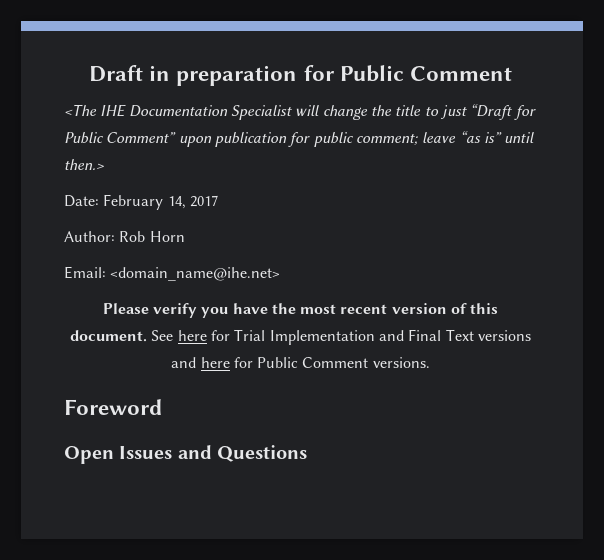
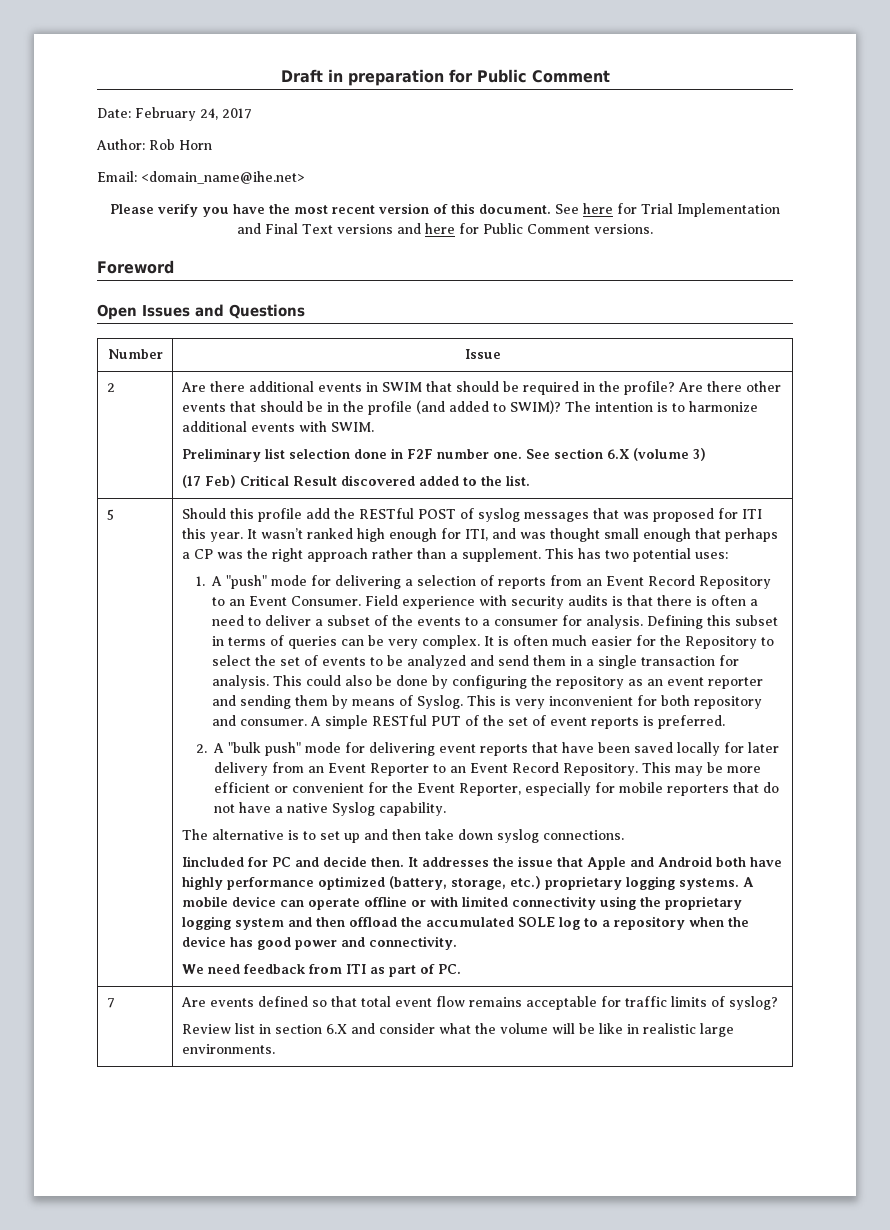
- <The IHE Documentation Specialist will change the title to just “Draft for Public Comment” upon publication for public comment; leave “as is” until then.>
- Date: February 14, 2017
+ Date: February 24, 2017
+ Number | Issue
+ 2 | Are there additional events in SWIM that should be required in the profile? Are there other events that should be in the profile (and added to SWIM)? The intention is to harmonize additional events with SWIM.
+ Preliminary list selection done in F2F number one. See section 6.X (volume 3)
+ (17 Feb) Critical Result discovered added to the list.
+ 5 | Should this profile add the RESTful POST of syslog messages that was proposed for ITI this year. It wasn’t ranked high enough for ITI, and was thought small enough that perhaps a CP was the right approach rather than a supplement. This has two potential uses:
+ 1. A "push" mode for delivering a selection of reports from an Event Record Repository to an Event Consumer. Field experience with security audits is that there is often a need to deliver a subset of the events to a consumer for analysis. Defining this subset in terms of queries can be very complex. It is often much easier for the Repository to select the set of events to be analyzed and send them in a single transaction for analysis. This could also be done by configuring the repository as an event reporter and sending them by means of Syslog. This is very inconvenient for both repository and consumer. A simple RESTful PUT of the set of event reports is preferred.
+ 2. A "bulk push" mode for delivering event reports that have been saved locally for later delivery from an Event Reporter to an Event Record Repository. This may be more efficient or convenient for the Event Reporter, especially for mobile reporters that do not have a native Syslog capability.
+ The alternative is to set up and then take down syslog connections.
+ Iincluded for PC and decide then. It addresses the issue that Apple and Android both have highly performance optimized (battery, storage, etc.) proprietary logging systems. A mobile device can operate offline or with limited connectivity using the proprietary logging system and then offload the accumulated SOLE log to a repository when the device has good power and connectivity.
+ We need feedback from ITI as part of PC.
+ 7 | Are events defined so that total event flow remains acceptable for traffic limits of syslog?
+ Review list in section 6.X and consider what the volume will be like in realistic large environments.

